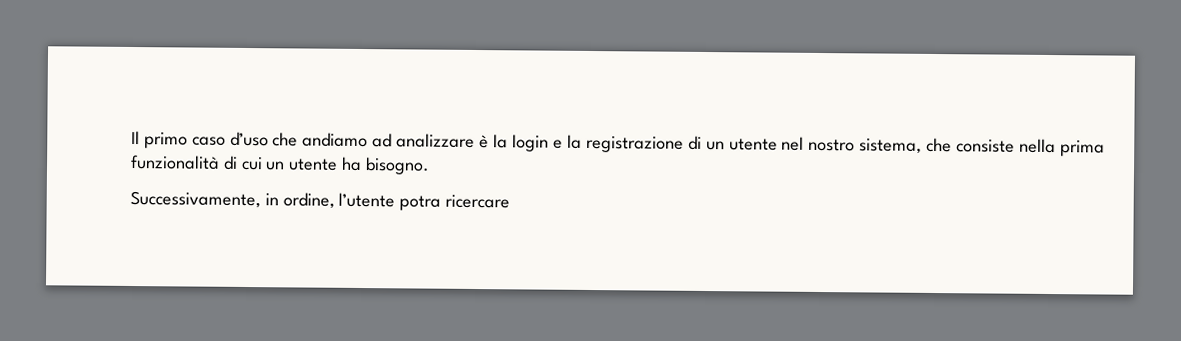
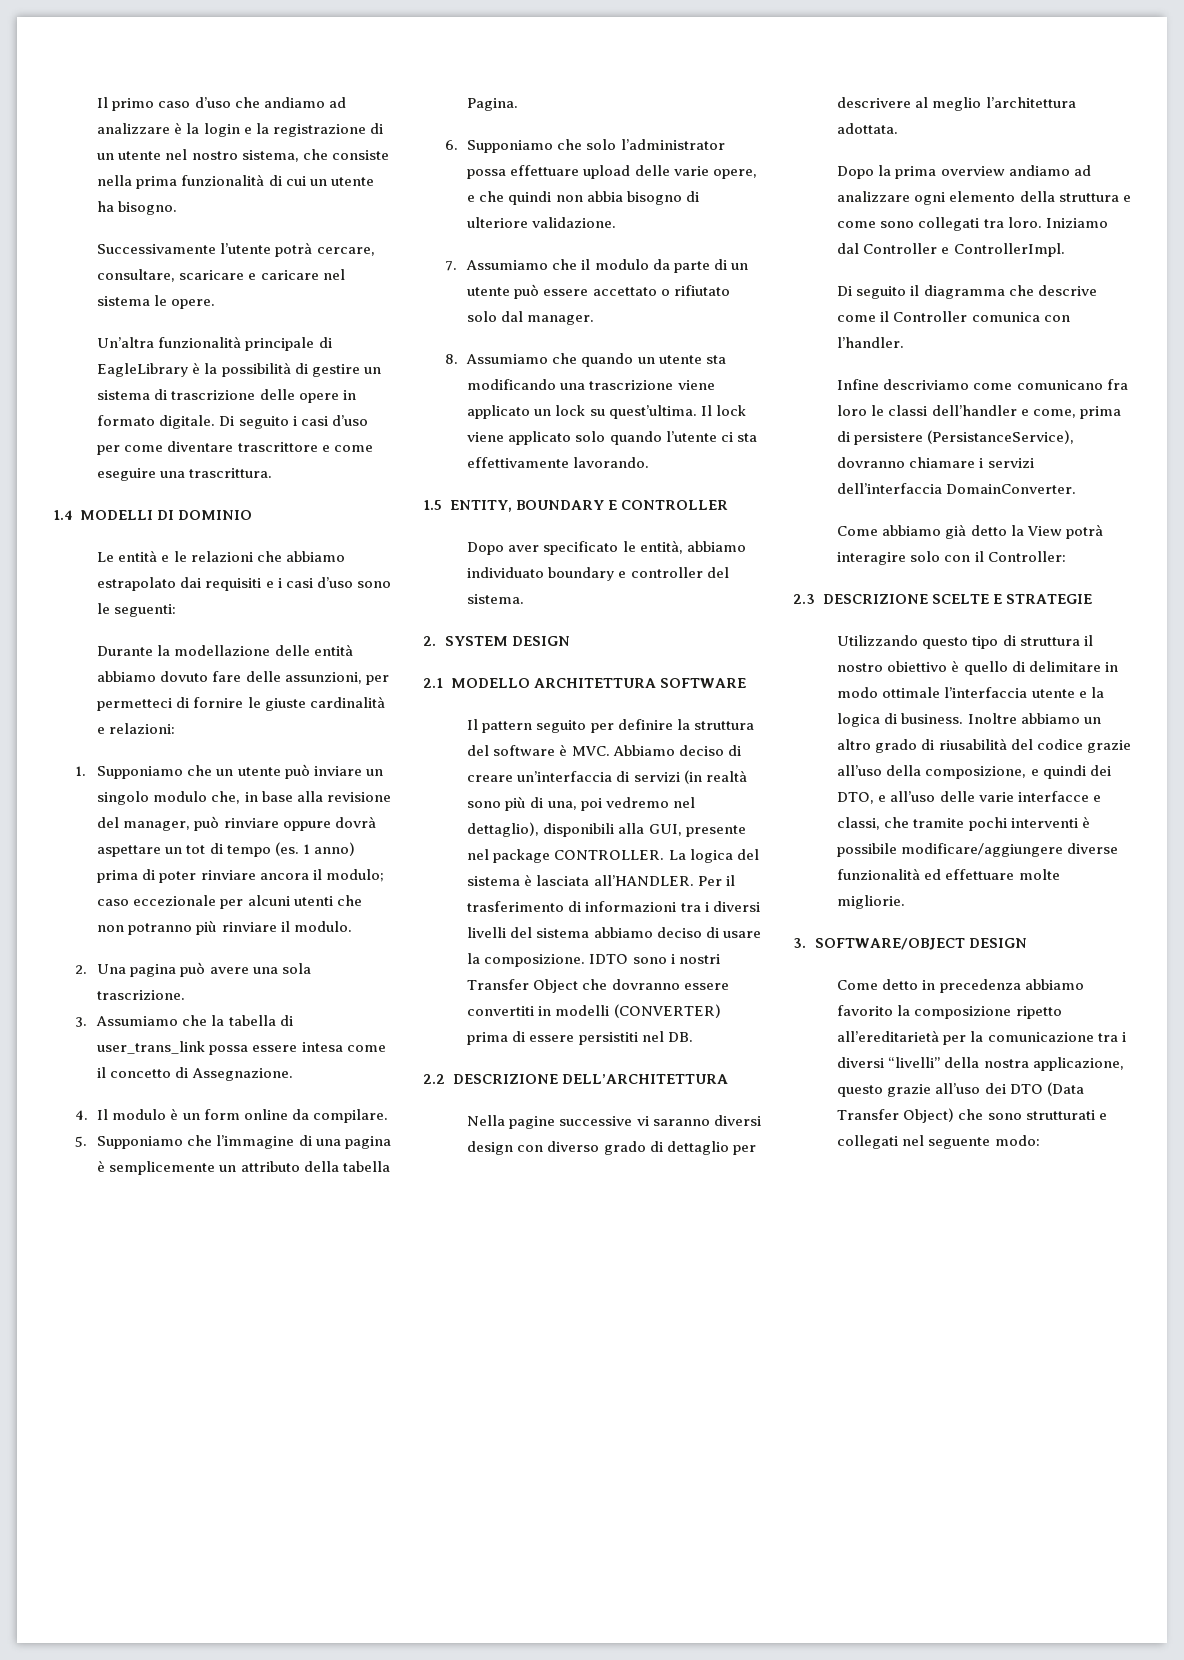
- Successivamente, in ordine, l’utente potra ricercare
+ Successivamente l’utente potrà cercare, consultare, scaricare e caricare nel sistema le opere.
+ Un’altra funzionalità principale di EagleLibrary è la possibilità di gestire un sistema di trascrizione delle opere in formato digitale. Di seguito i casi d’uso per come diventare trascrittore e come eseguire una trascrittura.
+ 1.4 MODELLI DI DOMINIO
+ Le entità e le relazioni che abbiamo estrapolato dai requisiti e i casi d’uso sono le seguenti:
+ Durante la modellazione delle entità abbiamo dovuto fare delle assunzioni, per permetteci di fornire le giuste cardinalità e relazioni:
+ 1. Supponiamo che un utente può inviare un singolo modulo che, in base alla revisione del manager, può rinviare oppure dovrà aspettare un tot di tempo (es. 1 anno) prima di poter rinviare ancora il modulo; caso eccezionale per alcuni utenti che non potranno più rinviare il modulo.
+ 2. Una pagina può avere una sola trascrizione.
+ 3. Assumiamo che la tabella di user_trans_link possa essere intesa come il concetto di Assegnazione.
+ 4. Il modulo è un form online da compilare.
+ 5. Supponiamo che l’immagine di una pagina è semplicemente un attributo della tabella Pagina.
+ 6. Supponiamo che solo l’administrator possa effettuare upload delle varie opere, e che quindi non abbia bisogno di ulteriore validazione.
+ 7. Assumiamo che il modulo da parte di un utente può essere accettato o rifiutato solo dal manager.
+ 8. Assumiamo che quando un utente sta modificando una trascrizione viene applicato un lock su quest’ultima. Il lock viene applicato solo quando l’utente ci sta effettivamente lavorando.
+ 1.5 ENTITY, BOUNDARY E CONTROLLER
+ Dopo aver specificato le entità, abbiamo individuato boundary e controller del sistema.
+ 2. SYSTEM DESIGN
+ 2.1 MODELLO ARCHITETTURA SOFTWARE
+ Il pattern seguito per definire la struttura del software è MVC. Abbiamo deciso di creare un’interfaccia di servizi (in realtà sono più di una, poi vedremo nel dettaglio), disponibili alla GUI, presente nel package CONTROLLER. La logica del sistema è lasciata all’HANDLER. Per il trasferimento di informazioni tra i diversi livelli del sistema abbiamo deciso di usare la composizione. IDTO sono i nostri Transfer Object che dovranno essere convertiti in modelli (CONVERTER) prima di essere persistiti nel DB.
+ 2.2 DESCRIZIONE DELL’ARCHITETTURA
+ Nella pagine successive vi saranno diversi design con diverso grado di dettaglio per descrivere al meglio l’architettura adottata.
+ Dopo la prima overview andiamo ad analizzare ogni elemento della struttura e come sono collegati tra loro. Iniziamo dal Controller e ControllerImpl.
+ Di seguito il diagramma che descrive come il Controller comunica con l’handler.
+ Infine descriviamo come comunicano fra loro le classi dell’handler e come, prima di persistere (PersistanceService), dovranno chiamare i servizi dell’interfaccia DomainConverter.
+ Come abbiamo già detto la View potrà interagire solo con il Controller:
+ 2.3 DESCRIZIONE SCELTE E STRATEGIE
+ Utilizzando questo tipo di struttura il nostro obiettivo è quello di delimitare in modo ottimale l’interfaccia utente e la logica di business. Inoltre abbiamo un altro grado di riusabilità del codice grazie all’uso della composizione, e quindi dei DTO, e all’uso delle varie interfacce e classi, che tramite pochi interventi è possibile modificare/aggiungere diverse funzionalità ed effettuare molte migliorie.
+ 3. SOFTWARE/OBJECT DESIGN
+ Come detto in precedenza abbiamo favorito la composizione ripetto all’ereditarietà per la comunicazione tra i diversi “livelli” della nostra applicazione, questo grazie all’uso dei DTO (Data Transfer Object) che sono strutturati e collegati nel seguente modo:

